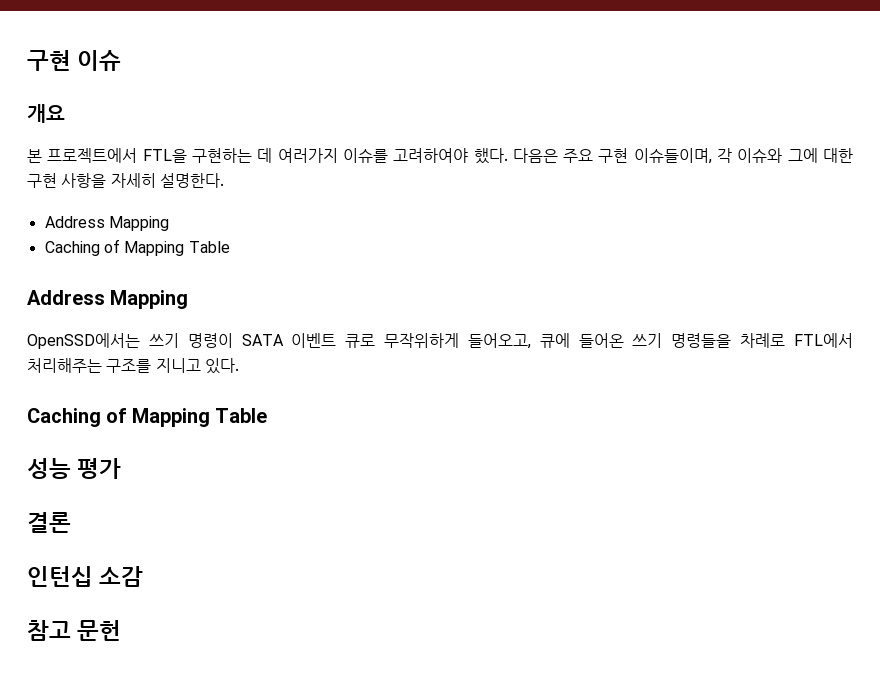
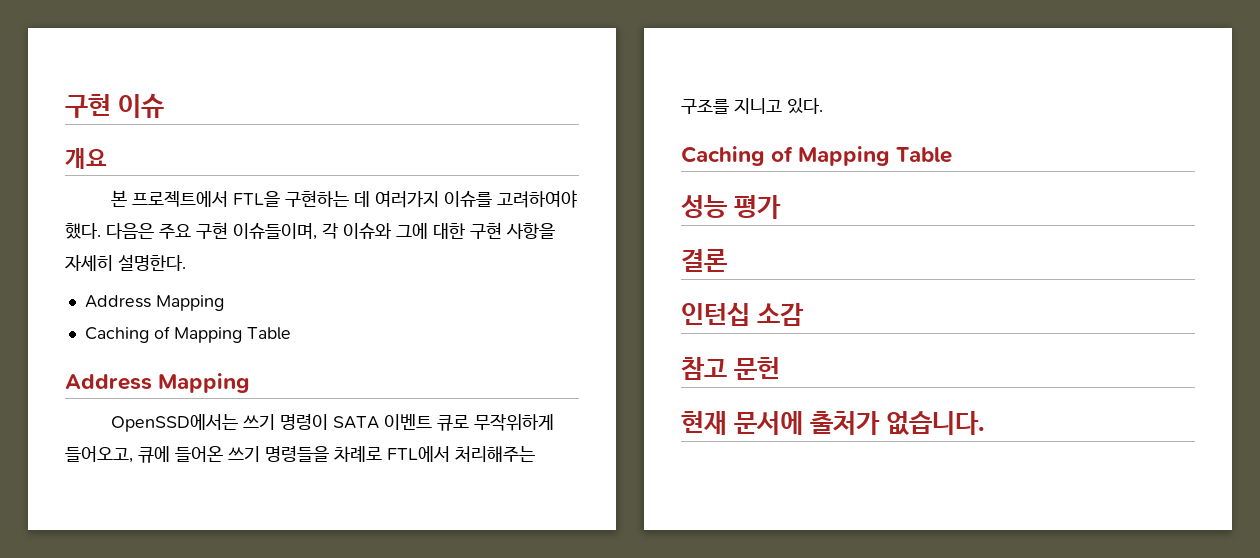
+ 현재 문서에 출처가 없습니다.

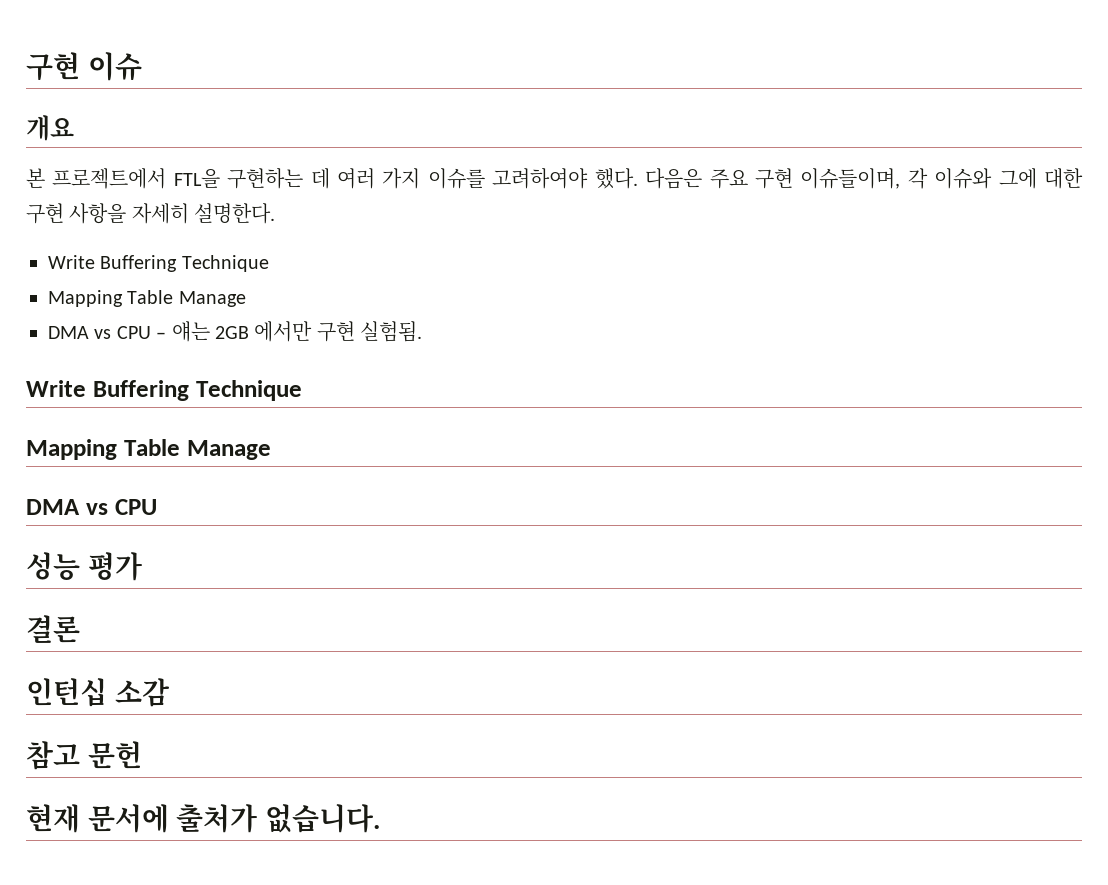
- 본 프로젝트에서 FTL을 구현하는 데 여러가지 이슈를 고려하여야 했다.
+ 본 프로젝트에서 FTL을 구현하는 데 여러 가지 이슈를 고려하여야 했다.
  다음은 주요 구현 이슈들이며, 각 이슈와 그에 대한 구현 사항을 자세히 설명한다.
- Address Mapping
- Caching of Mapping Table
- Address Mapping
- OpenSSD에서는 쓰기 명령이 SATA 이벤트 큐로 무작위하게 들어오고, 큐에 들어온 쓰기 명령들을 차례로 FTL에서 처리해주는 구조를 지니고 있다.
- Caching of Mapping Table
+ Write Buffering Technique
+ Mapping Table Manage
+ DMA vs CPU – 얘는 2GB 에서만 구현 실험됨.
+ Write Buffering Technique
+ Mapping Table Manage
+ DMA vs CPU

